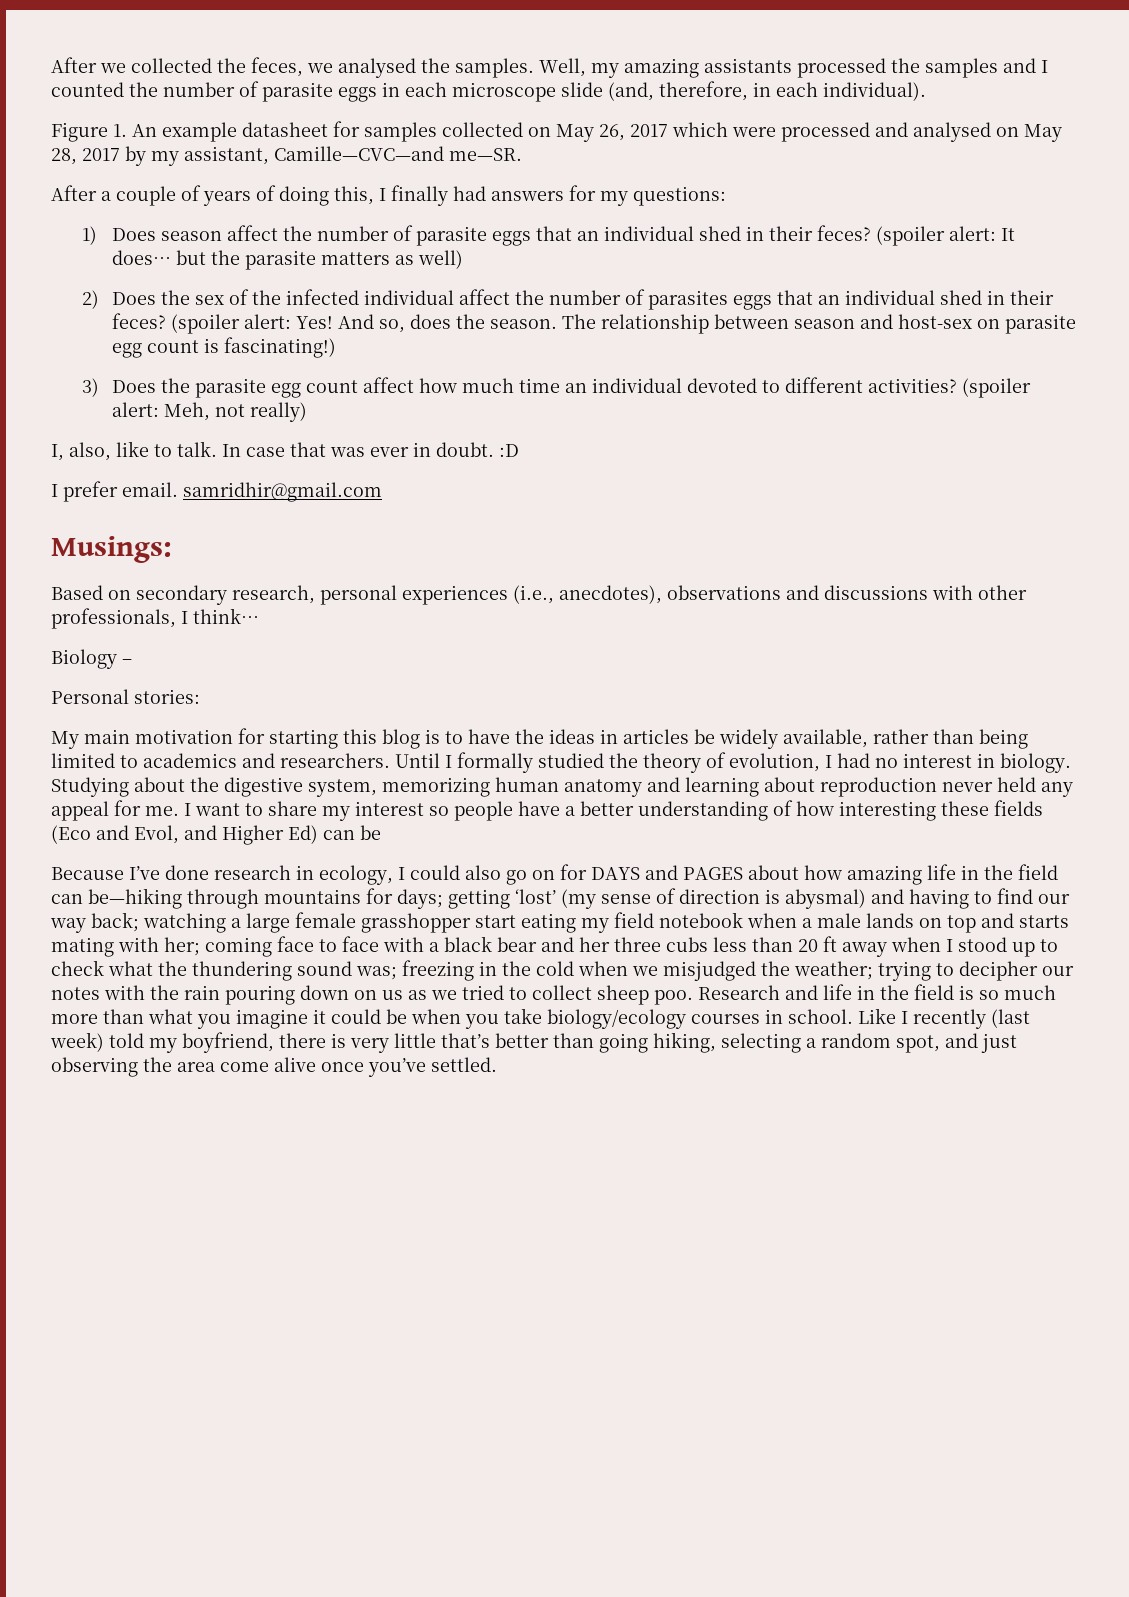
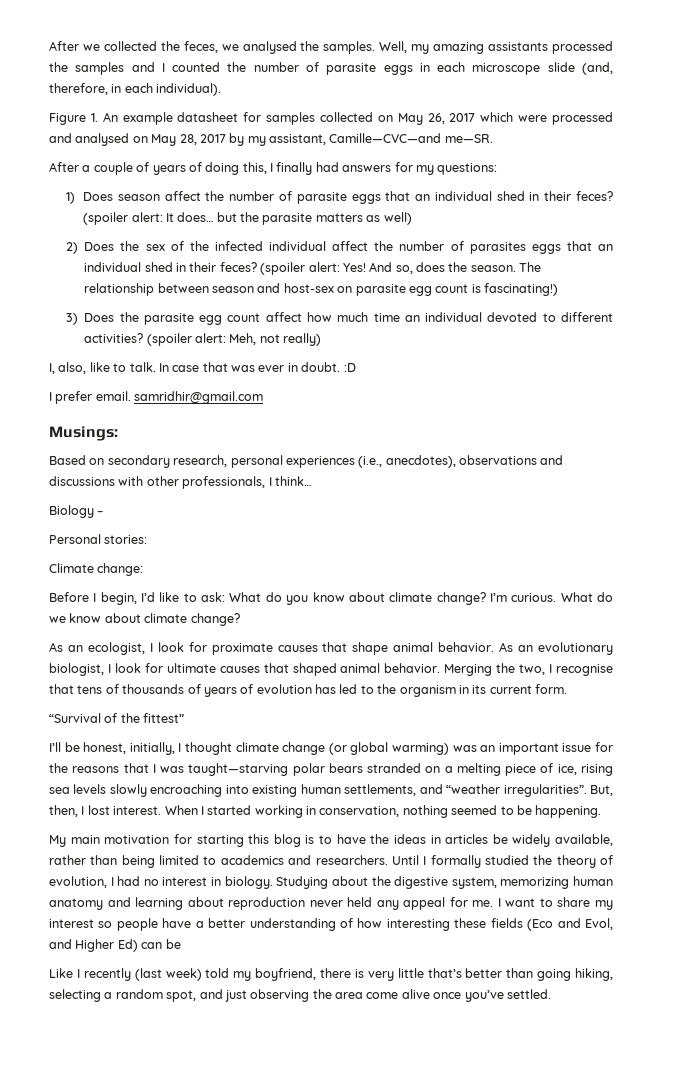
+ Climate change:
+ Before I begin, I’d like to ask: What do you know about climate change? I’m curious. What do we know about climate change?
+ As an ecologist, I look for proximate causes that shape animal behavior. As an evolutionary biologist, I look for ultimate causes that shaped animal behavior. Merging the two, I recognise that tens of thousands of years of evolution has led to the organism in its current form.
+ “Survival of the fittest”
+ I’ll be honest, initially, I thought climate change (or global warming) was an important issue for the reasons that I was taught—starving polar bears stranded on a melting piece of ice, rising sea levels slowly encroaching into existing human settlements, and “weather irregularities”. But, then, I lost interest. When I started working in conservation, nothing seemed to be happening.
- Because I’ve done research in ecology, I could also go on for DAYS and PAGES about how amazing life in the field can be—hiking through mountains for days; getting ‘lost’ (my sense of direction is abysmal) and having to find our way back; watching a large female grasshopper start eating my field notebook when a male lands on top and starts mating with her; coming face to face with a black bear and her three cubs less than 20 ft away when I stood up to check what the thundering sound was; freezing in the cold when we misjudged the weather; trying to decipher our notes with the rain pouring down on us as we tried to collect sheep poo. Research and life in the field is so much more than what you imagine it could be when you take biology/ecology courses in school.

